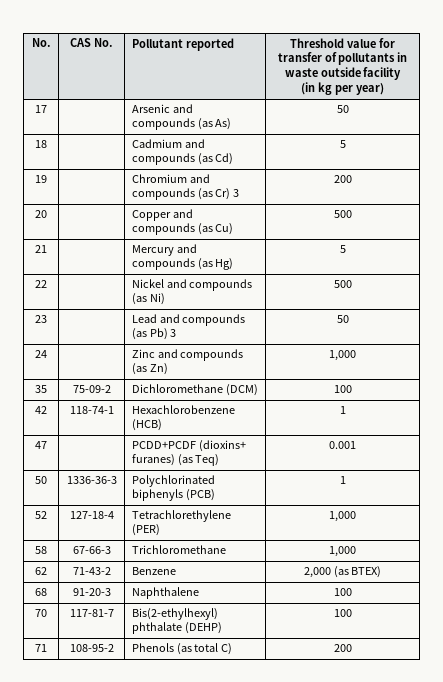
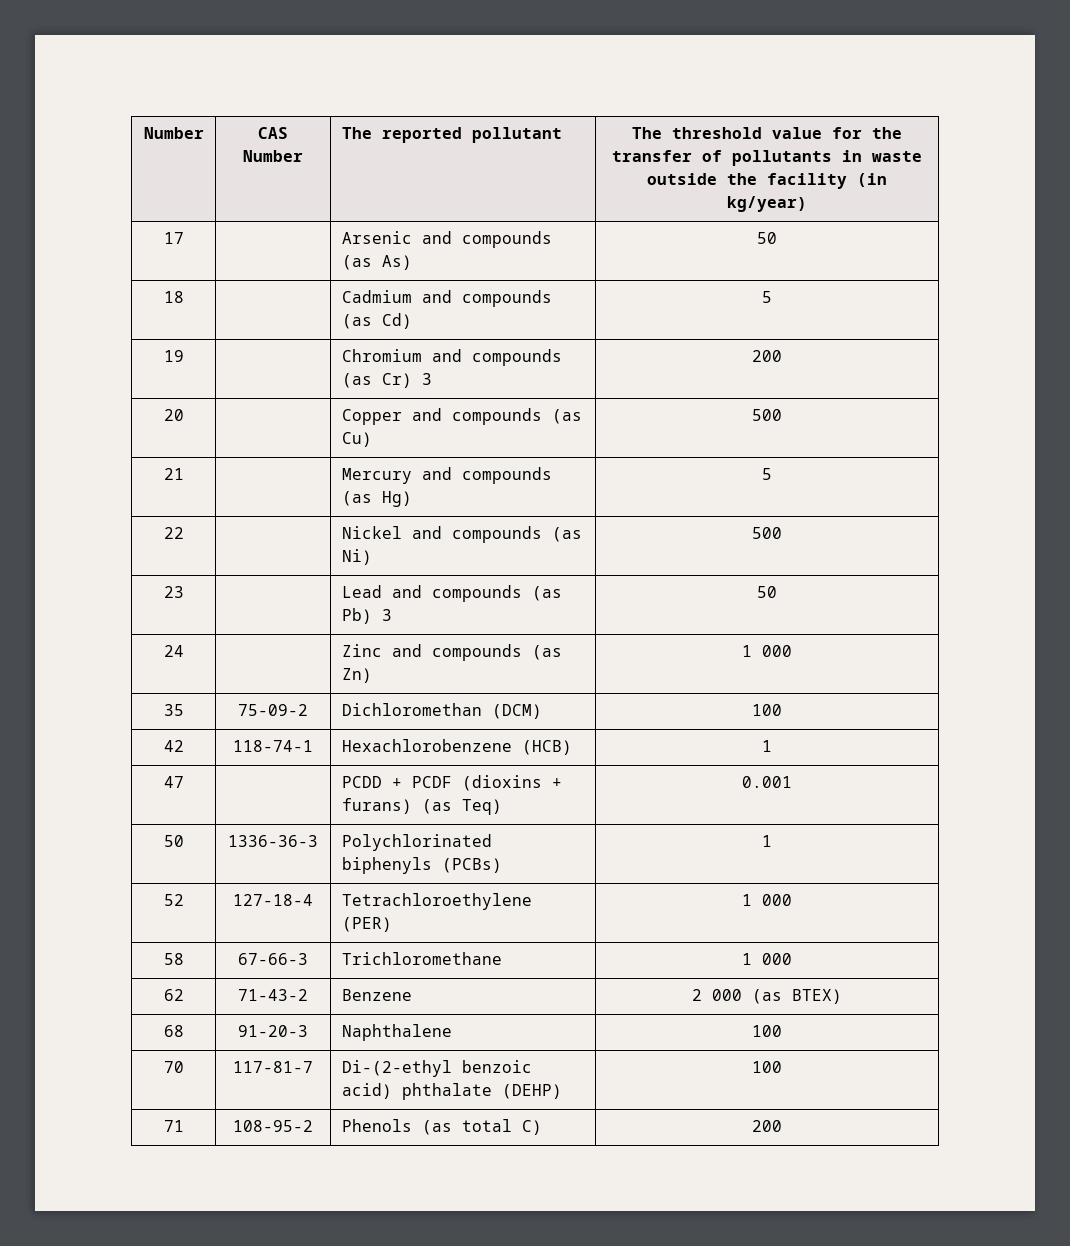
- No. | CAS No. | Pollutant reported | Threshold value for transfer of pollutants in waste outside facility
- (in kg per year)
+ Number | CAS Number | The reported pollutant | The threshold value for the transfer of pollutants in waste outside the facility (in kg/year)
- 24 | | Zinc and compounds (as Zn) | 1,000
+ 24 | | Zinc and compounds (as Zn) | 1 000
- 35 | 75-09-2 | Dichloromethane (DCM) | 100
+ 35 | 75-09-2 | Dichloromethan (DCM) | 100
- 47 | | PCDD+PCDF (dioxins+ furanes) (as Teq) | 0.001
+ 47 | | PCDD + PCDF (dioxins + furans) (as Teq) | 0.001
- 50 | 1336-36-3 | Polychlorinated biphenyls (PCB) | 1
+ 50 | 1336-36-3 | Polychlorinated biphenyls (PCBs) | 1
- 52 | 127-18-4 | Tetrachlorethylene (PER) | 1,000
+ 52 | 127-18-4 | Tetrachloroethylene (PER) | 1 000
- 58 | 67-66-3 | Trichloromethane | 1,000
+ 58 | 67-66-3 | Trichloromethane | 1 000
- 62 | 71-43-2 | Benzene | 2,000 (as BTEX)
+ 62 | 71-43-2 | Benzene | 2 000 (as BTEX)
- 70 | 117-81-7 | Bis(2-ethylhexyl) phthalate (DEHP) | 100
+ 70 | 117-81-7 | Di-(2-ethyl benzoic acid) phthalate (DEHP) | 100

